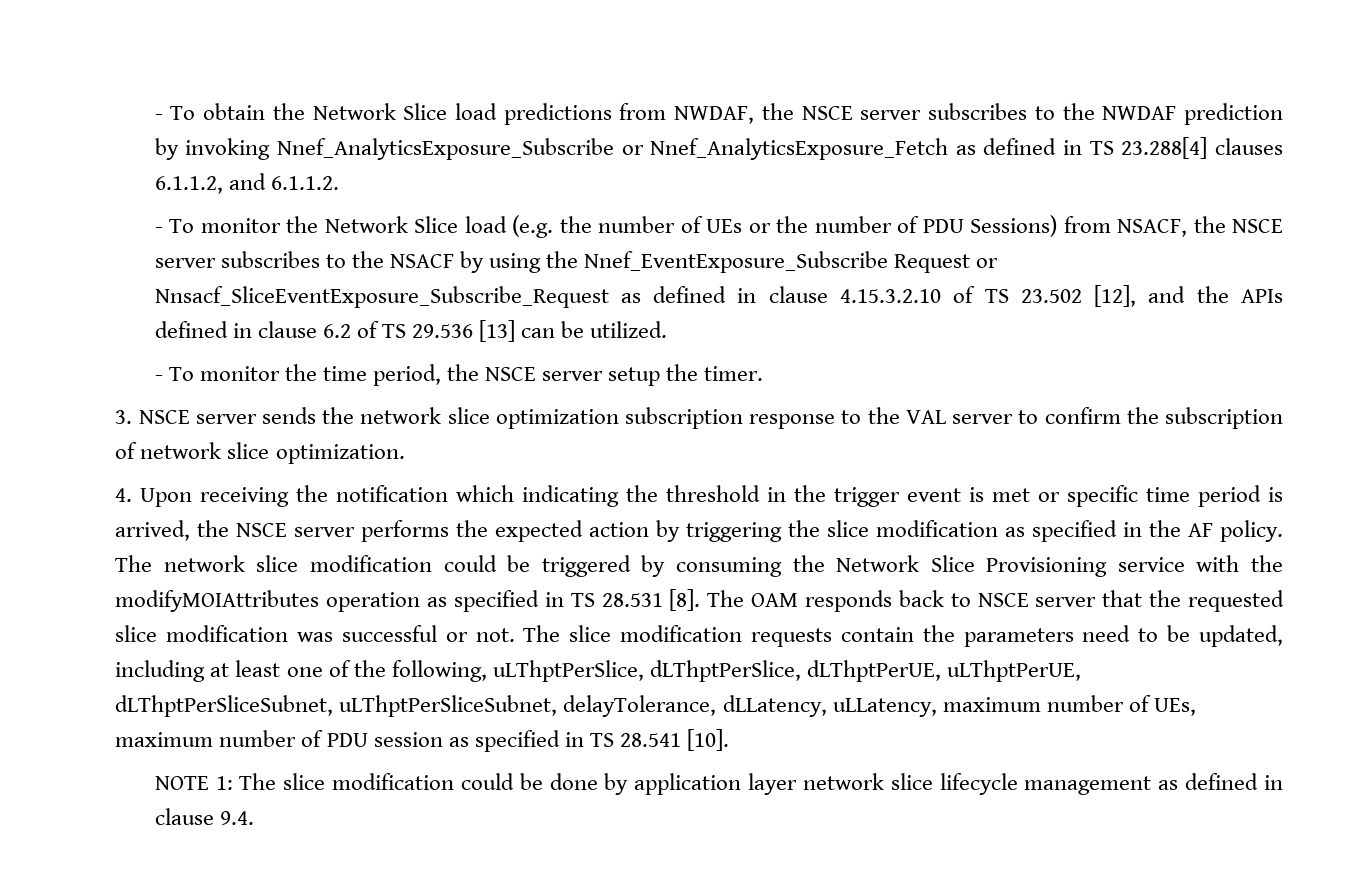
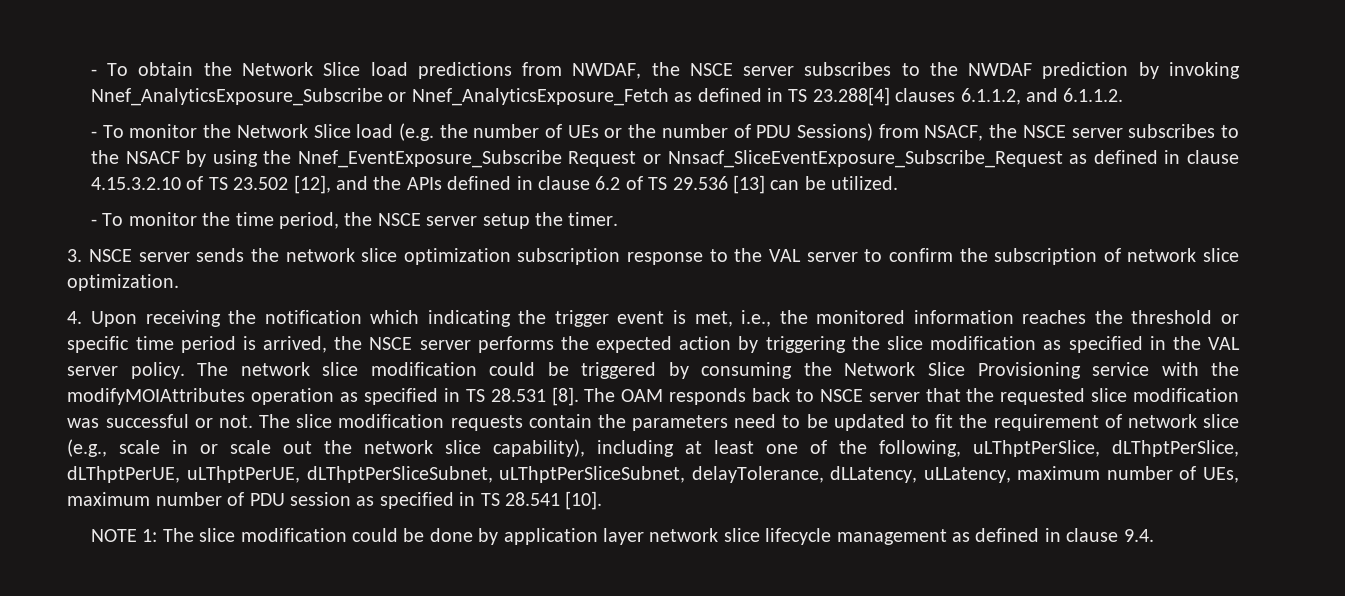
- 4. Upon receiving the notification which indicating the threshold in the trigger event is met or specific time period is arrived, the NSCE server performs the expected action by triggering the slice modification as specified in the AF policy.
+ 4. Upon receiving the notification which indicating the trigger event is met, i.e., the monitored information reaches the threshold or specific time period is arrived, the NSCE server performs the expected action by triggering the slice modification as specified in the VAL server policy.
- The slice modification requests contain the parameters need to be updated, including at least one of the following, uLThptPerSlice, dLThptPerSlice, dLThptPerUE, uLThptPerUE, dLThptPerSliceSubnet, uLThptPerSliceSubnet, delayTolerance, dLLatency, uLLatency, maximum number of UEs, maximum number of PDU session as specified in TS 28.541 [10].
+ The slice modification requests contain the parameters need to be updated to fit the requirement of network slice (e.g., scale in or scale out the network slice capability), including at least one of the following, uLThptPerSlice, dLThptPerSlice, dLThptPerUE, uLThptPerUE, dLThptPerSliceSubnet, uLThptPerSliceSubnet, delayTolerance, dLLatency, uLLatency, maximum number of UEs, maximum number of PDU session as specified in TS 28.541 [10].

